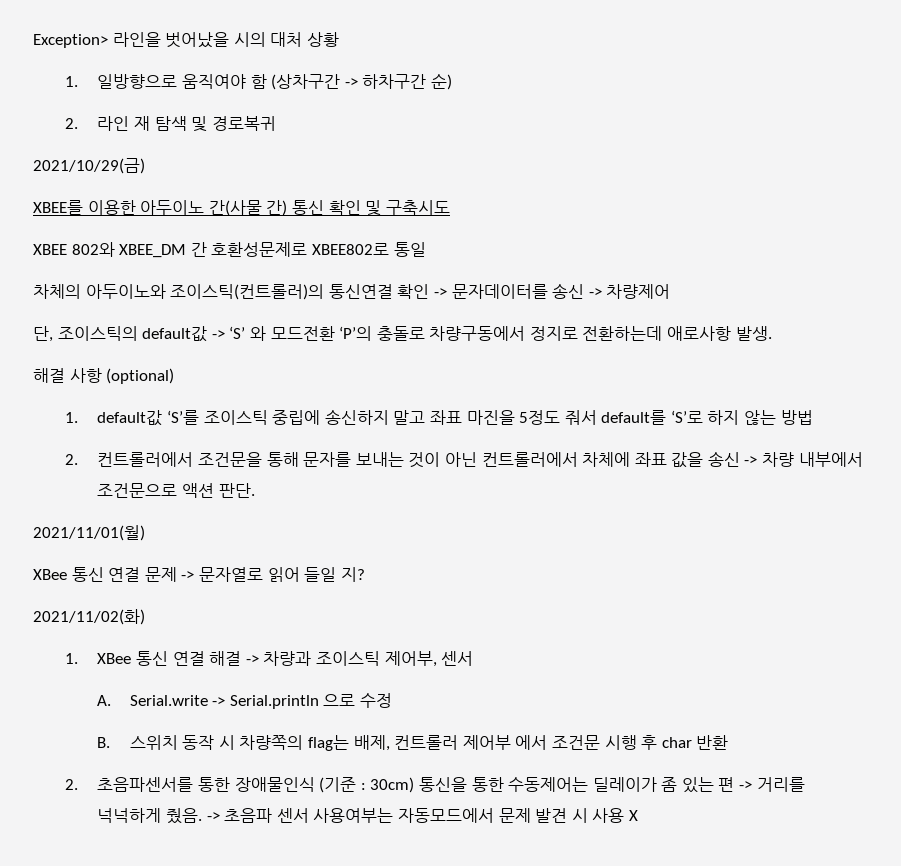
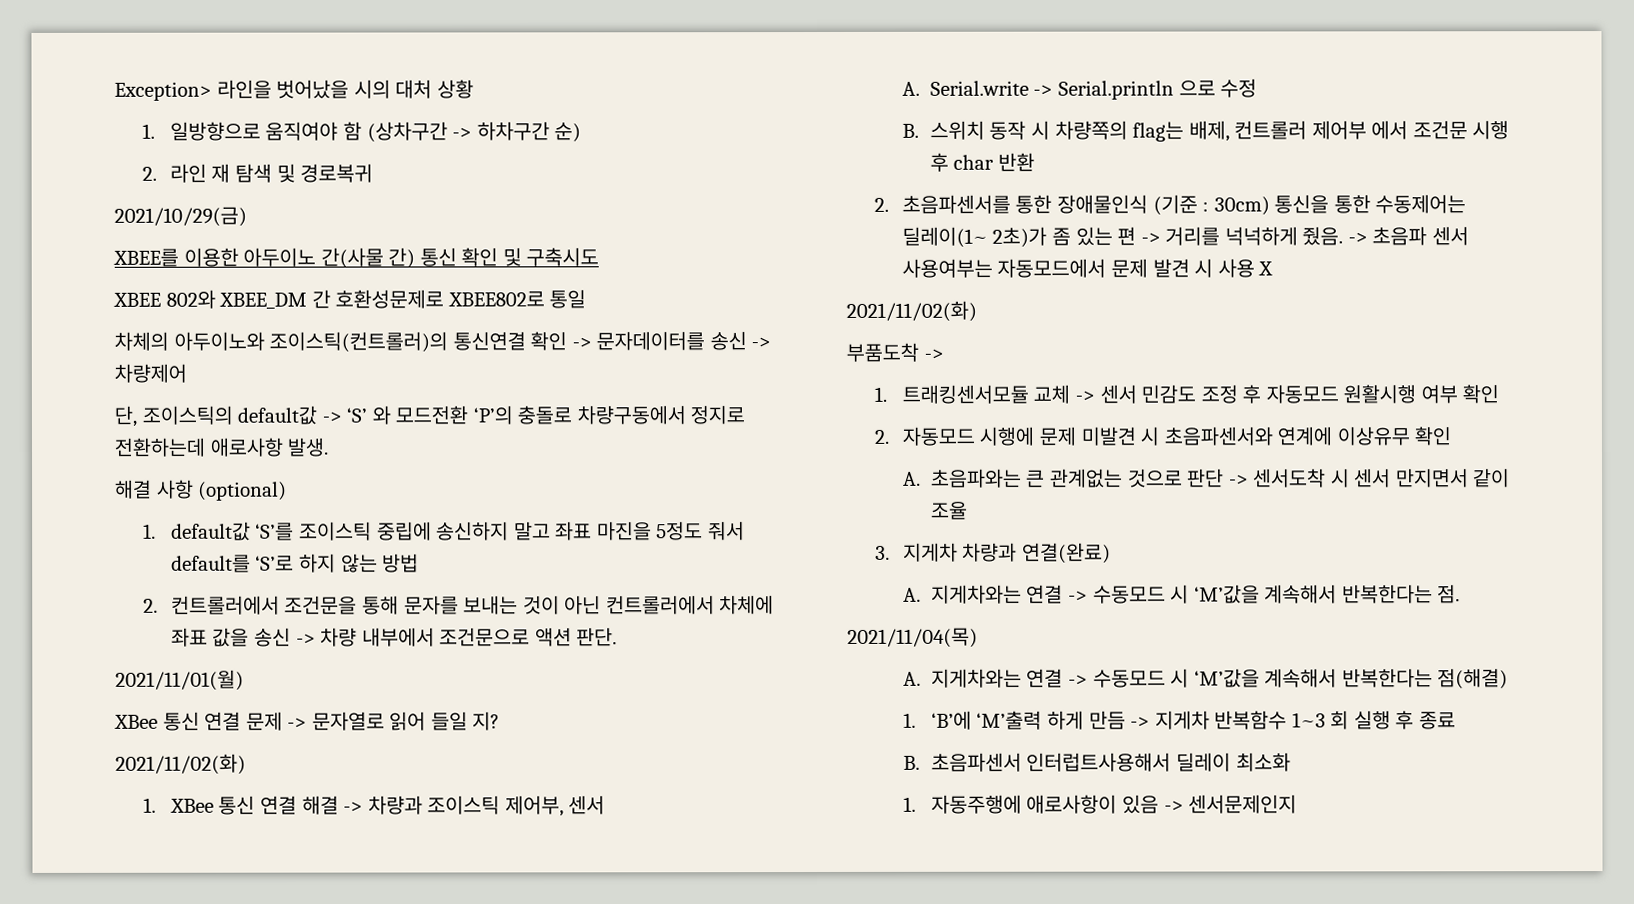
- 2. 초음파센서를 통한 장애물인식 (기준 : 30cm) 통신을 통한 수동제어는 딜레이가 좀 있는 편 -> 거리를 넉넉하게 줬음.
+ 2. 초음파센서를 통한 장애물인식 (기준 : 30cm) 통신을 통한 수동제어는 딜레이(1~ 2초)가 좀 있는 편 -> 거리를 넉넉하게 줬음.
  -> 초음파 센서 사용여부는 자동모드에서 문제 발견 시 사용 X
+ 2021/11/02(화)
+ 부품도착 ->
+ 1. 트래킹센서모듈 교체 -> 센서 민감도 조정 후 자동모드 원활시행 여부 확인
+ 2. 자동모드 시행에 문제 미발견 시 초음파센서와 연계에 이상유무 확인
+ A. 초음파와는 큰 관계없는 것으로 판단 -> 센서도착 시 센서 만지면서 같이 조율
+ 3. 지게차 차량과 연결(완료)
+ A. 지게차와는 연결 -> 수동모드 시 ‘M’값을 계속해서 반복한다는 점.
+ 2021/11/04(목)
+ A. 지게차와는 연결 -> 수동모드 시 ‘M’값을 계속해서 반복한다는 점(해결)
+ 1. ‘B’에 ‘M’출력 하게 만듬 -> 지게차 반복함수 1~3 회 실행 후 종료
+ B. 초음파센서 인터럽트사용해서 딜레이 최소화
+ 1. 자동주행에 애로사항이 있음 -> 센서문제인지

